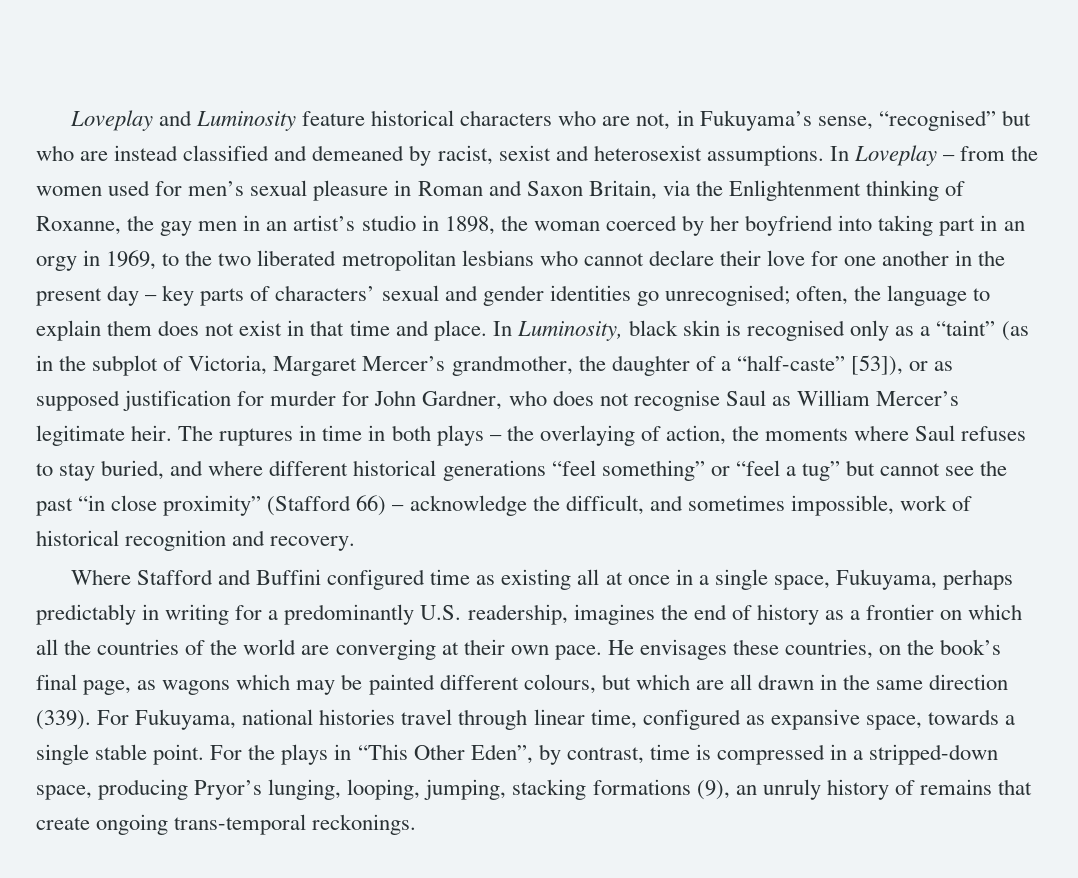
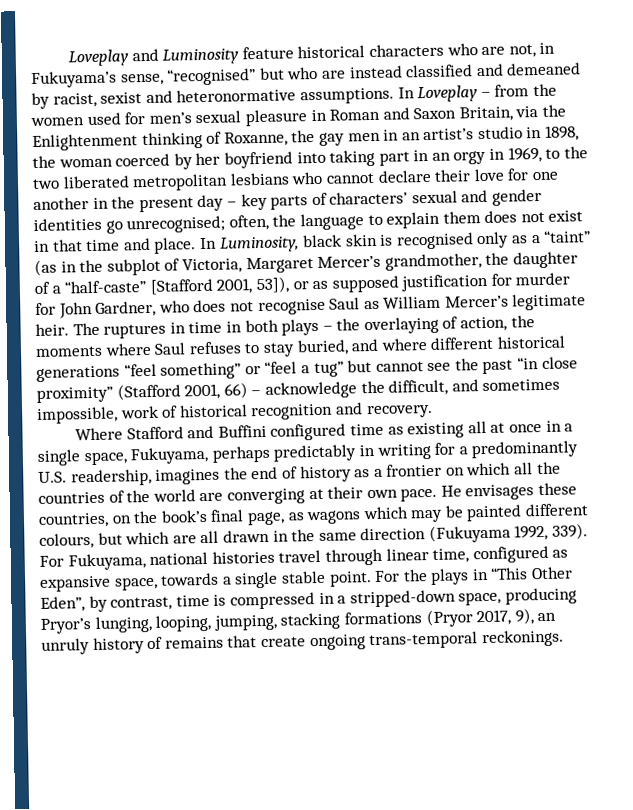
- Loveplay and Luminosity feature historical characters who are not, in Fukuyama’s sense, “recognised” but who are instead classified and demeaned by racist, sexist and heterosexist assumptions.
+ Loveplay and Luminosity feature historical characters who are not, in Fukuyama’s sense, “recognised” but who are instead classified and demeaned by racist, sexist and heteronormative assumptions.
- In Luminosity, black skin is recognised only as a “taint” (as in the subplot of Victoria, Margaret Mercer’s grandmother, the daughter of a “half-caste” [53]), or as supposed justification for murder for John Gardner, who does not recognise Saul as William Mercer’s legitimate heir.
+ In Luminosity, black skin is recognised only as a “taint” (as in the subplot of Victoria, Margaret Mercer’s grandmother, the daughter of a “half-caste” [Stafford 2001, 53]), or as supposed justification for murder for John Gardner, who does not recognise Saul as William Mercer’s legitimate heir.
- The ruptures in time in both plays – the overlaying of action, the moments where Saul refuses to stay buried, and where different historical generations “feel something” or “feel a tug” but cannot see the past “in close proximity” (Stafford 66) – acknowledge the difficult, and sometimes impossible, work of historical recognition and recovery.
+ The ruptures in time in both plays – the overlaying of action, the moments where Saul refuses to stay buried, and where different historical generations “feel something” or “feel a tug” but cannot see the past “in close proximity” (Stafford 2001, 66) – acknowledge the difficult, and sometimes impossible, work of historical recognition and recovery.
- He envisages these countries, on the book’s final page, as wagons which may be painted different colours, but which are all drawn in the same direction (339).
+ He envisages these countries, on the book’s final page, as wagons which may be painted different colours, but which are all drawn in the same direction (Fukuyama 1992, 339).
- For the plays in “This Other Eden”, by contrast, time is compressed in a stripped-down space, producing Pryor’s lunging, looping, jumping, stacking formations (9), an unruly history of remains that create ongoing trans-temporal reckonings.
+ For the plays in “This Other Eden”, by contrast, time is compressed in a stripped-down space, producing Pryor’s lunging, looping, jumping, stacking formations (Pryor 2017, 9), an unruly history of remains that create ongoing trans-temporal reckonings.

